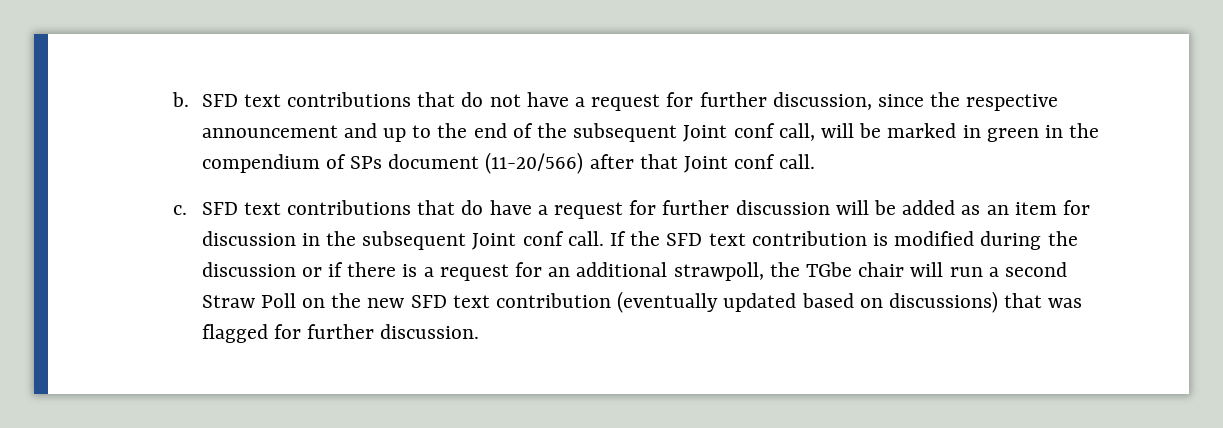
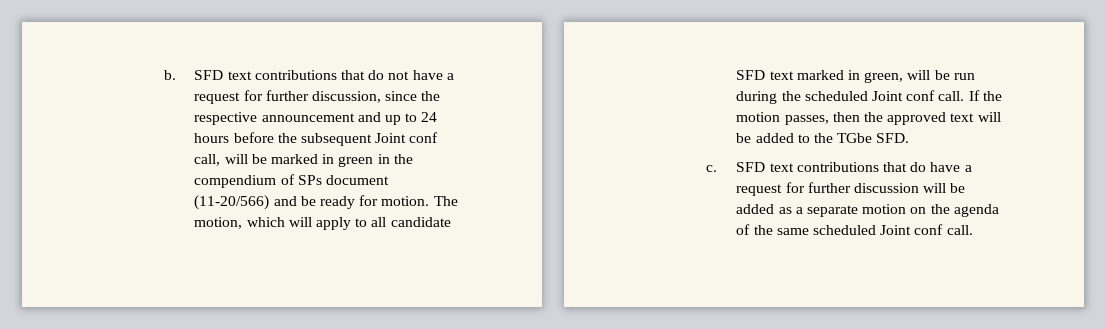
- SFD text contributions that do not have a request for further discussion, since the respective announcement and up to the end of the subsequent Joint conf call, will be marked in green in the compendium of SPs document (11-20/566) after that Joint conf call.
+ SFD text contributions that do not have a request for further discussion, since the respective announcement and up to 24 hours before the subsequent Joint conf call, will be marked in green in the compendium of SPs document (11-20/566) and be ready for motion. The motion, which will apply to all candidate SFD text marked in green, will be run during the scheduled Joint conf call. If the motion passes, then the approved text will be added to the TGbe SFD.
- SFD text contributions that do have a request for further discussion will be added as an item for discussion in the subsequent Joint conf call. If the SFD text contribution is modified during the discussion or if there is a request for an additional strawpoll, the TGbe chair will run a second Straw Poll on the new SFD text contribution (eventually updated based on discussions) that was flagged for further discussion.
+ SFD text contributions that do have a request for further discussion will be added as a separate motion on the agenda of the same scheduled Joint conf call.

